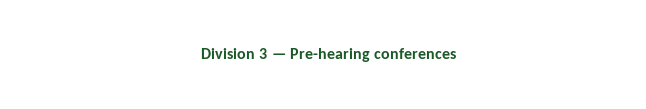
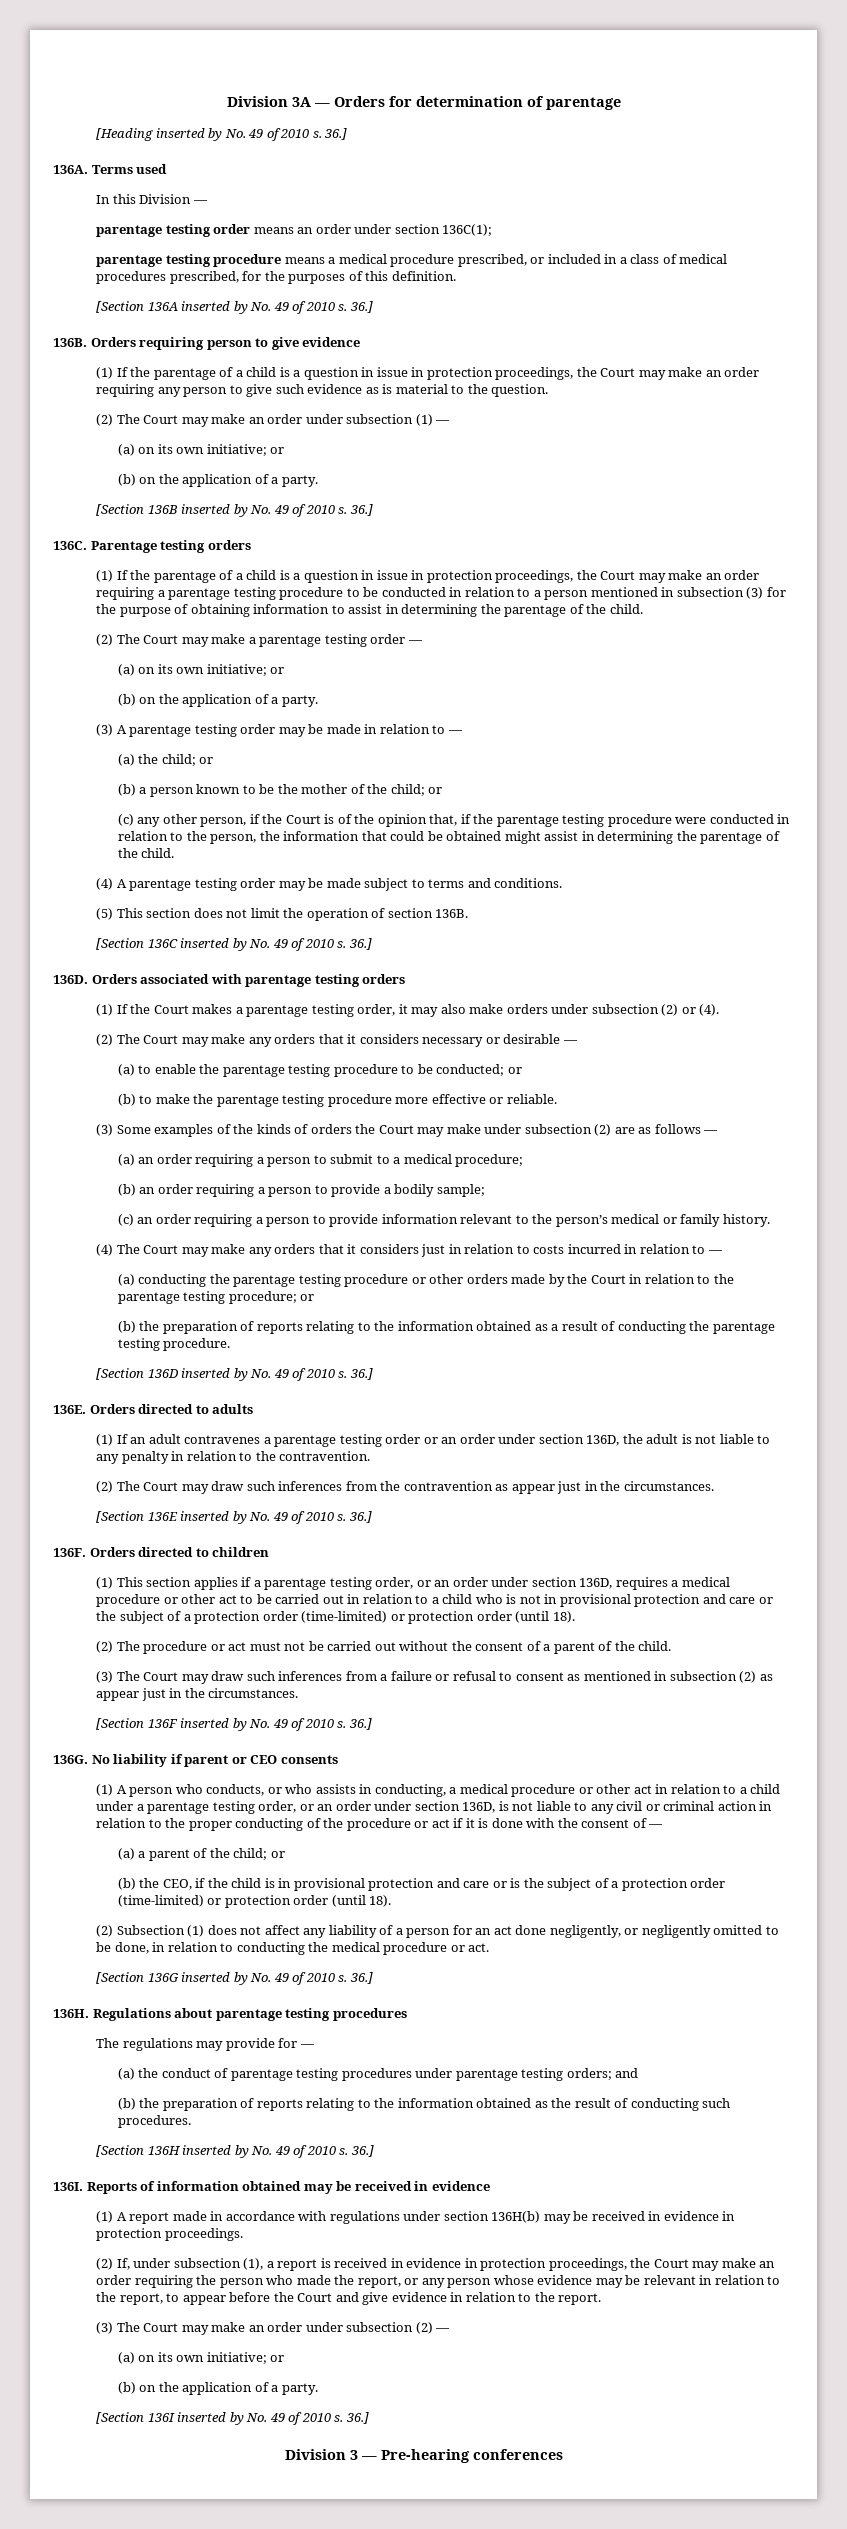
+ Division 3A — Orders for determination of parentage
+ [Heading inserted by No. 49 of 2010 s. 36.]
+ 136A. Terms used
+ In this Division —
+ parentage testing order means an order under section 136C(1);
+ parentage testing procedure means a medical procedure prescribed, or included in a class of medical procedures prescribed, for the purposes of this definition.
+ [Section 136A inserted by No. 49 of 2010 s. 36.]
+ 136B. Orders requiring person to give evidence
+ (1) If the parentage of a child is a question in issue in protection proceedings, the Court may make an order requiring any person to give such evidence as is material to the question.
+ (2) The Court may make an order under subsection (1) —
+ (a) on its own initiative; or
+ (b) on the application of a party.
+ [Section 136B inserted by No. 49 of 2010 s. 36.]
+ 136C. Parentage testing orders
+ (1) If the parentage of a child is a question in issue in protection proceedings, the Court may make an order requiring a parentage testing procedure to be conducted in relation to a person mentioned in subsection (3) for the purpose of obtaining information to assist in determining the parentage of the child.
+ (2) The Court may make a parentage testing order —
+ (a) on its own initiative; or
+ (b) on the application of a party.
+ (3) A parentage testing order may be made in relation to —
+ (a) the child; or
+ (b) a person known to be the mother of the child; or
+ (c) any other person, if the Court is of the opinion that, if the parentage testing procedure were conducted in relation to the person, the information that could be obtained might assist in determining the parentage of the child.
+ (4) A parentage testing order may be made subject to terms and conditions.
+ (5) This section does not limit the operation of section 136B.
+ [Section 136C inserted by No. 49 of 2010 s. 36.]
+ 136D. Orders associated with parentage testing orders
+ (1) If the Court makes a parentage testing order, it may also make orders under subsection (2) or (4).
+ (2) The Court may make any orders that it considers necessary or desirable —
+ (a) to enable the parentage testing procedure to be conducted; or
+ (b) to make the parentage testing procedure more effective or reliable.
+ (3) Some examples of the kinds of orders the Court may make under subsection (2) are as follows —
+ (a) an order requiring a person to submit to a medical procedure;
+ (b) an order requiring a person to provide a bodily sample;
+ (c) an order requiring a person to provide information relevant to the person’s medical or family history.
+ (4) The Court may make any orders that it considers just in relation to costs incurred in relation to —
+ (a) conducting the parentage testing procedure or other orders made by the Court in relation to the parentage testing procedure; or
+ (b) the preparation of reports relating to the information obtained as a result of conducting the parentage testing procedure.
+ [Section 136D inserted by No. 49 of 2010 s. 36.]
+ 136E. Orders directed to adults
+ (1) If an adult contravenes a parentage testing order or an order under section 136D, the adult is not liable to any penalty in relation to the contravention.
+ (2) The Court may draw such inferences from the contravention as appear just in the circumstances.
+ [Section 136E inserted by No. 49 of 2010 s. 36.]
+ 136F. Orders directed to children
+ (1) This section applies if a parentage testing order, or an order under section 136D, requires a medical procedure or other act to be carried out in relation to a child who is not in provisional protection and care or the subject of a protection order (time-limited) or protection order (until 18).
+ (2) The procedure or act must not be carried out without the consent of a parent of the child.
+ (3) The Court may draw such inferences from a failure or refusal to consent as mentioned in subsection (2) as appear just in the circumstances.
+ [Section 136F inserted by No. 49 of 2010 s. 36.]
+ 136G. No liability if parent or CEO consents
+ (1) A person who conducts, or who assists in conducting, a medical procedure or other act in relation to a child under a parentage testing order, or an order under section 136D, is not liable to any civil or criminal action in relation to the proper conducting of the procedure or act if it is done with the consent of —
+ (a) a parent of the child; or
+ (b) the CEO, if the child is in provisional protection and care or is the subject of a protection order (time-limited) or protection order (until 18).
+ (2) Subsection (1) does not affect any liability of a person for an act done negligently, or negligently omitted to be done, in relation to conducting the medical procedure or act.
+ [Section 136G inserted by No. 49 of 2010 s. 36.]
+ 136H. Regulations about parentage testing procedures
+ The regulations may provide for —
+ (a) the conduct of parentage testing procedures under parentage testing orders; and
+ (b) the preparation of reports relating to the information obtained as the result of conducting such procedures.
+ [Section 136H inserted by No. 49 of 2010 s. 36.]
+ 136I. Reports of information obtained may be received in evidence
+ (1) A report made in accordance with regulations under section 136H(b) may be received in evidence in protection proceedings.
+ (2) If, under subsection (1), a report is received in evidence in protection proceedings, the Court may make an order requiring the person who made the report, or any person whose evidence may be relevant in relation to the report, to appear before the Court and give evidence in relation to the report.
+ (3) The Court may make an order under subsection (2) —
+ (a) on its own initiative; or
+ (b) on the application of a party.
+ [Section 136I inserted by No. 49 of 2010 s. 36.]

